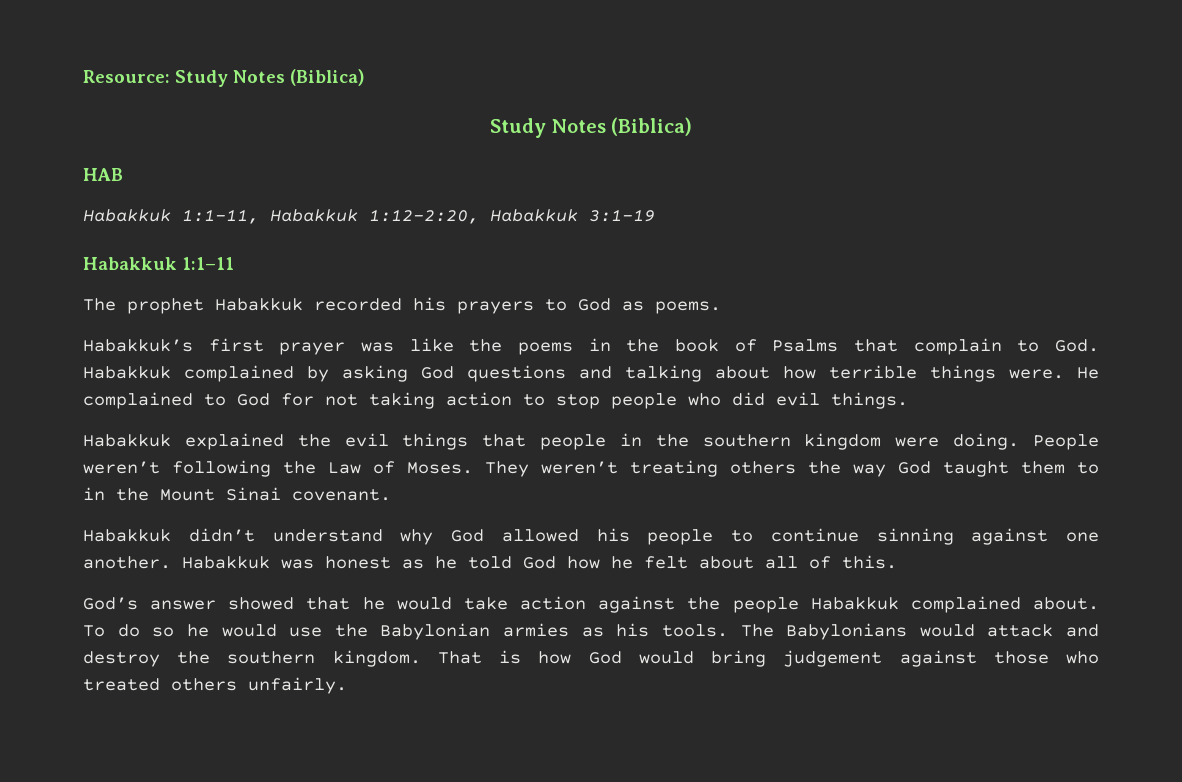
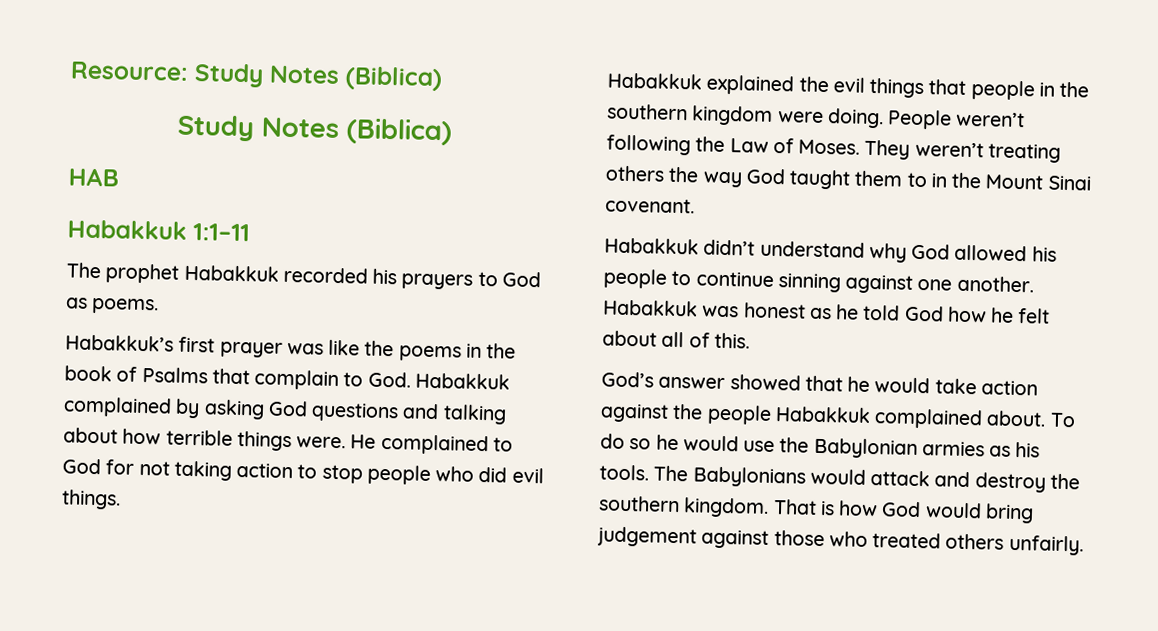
- Habakkuk 1:1–11, Habakkuk 1:12–2:20, Habakkuk 3:1–19

